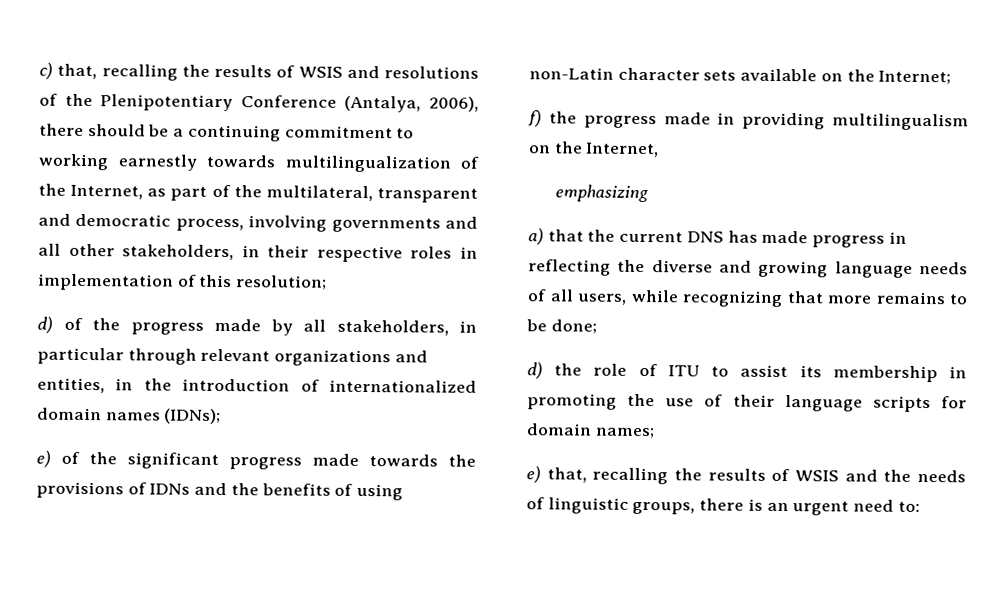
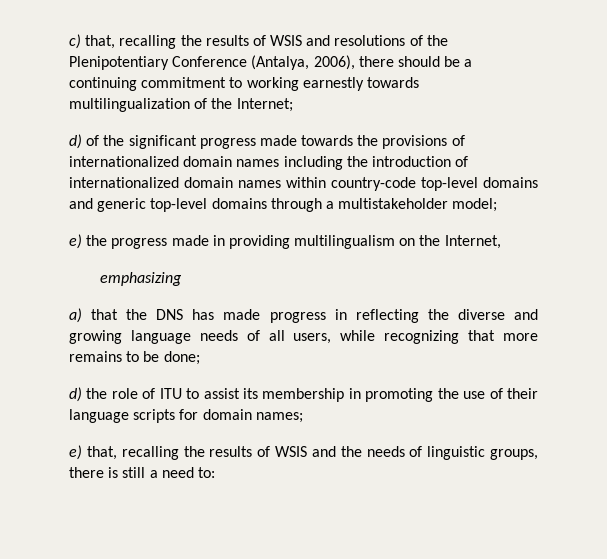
- c) that, recalling the results of WSIS and resolutions of the Plenipotentiary Conference (Antalya, 2006), there should be a continuing commitment to working earnestly towards multilingualization of the Internet, as part of the multilateral, transparent and democratic process, involving governments and all other stakeholders, in their respective roles in implementation of this resolution;
- d) of the progress made by all stakeholders, in particular through relevant organizations and entities, in the introduction of internationalized domain names (IDNs);
- e) of the significant progress made towards the provisions of IDNs and the benefits of using non-Latin character sets available on the Internet;
- f) the progress made in providing multilingualism on the Internet,
+ c) that, recalling the results of WSIS and resolutions of the Plenipotentiary Conference (Antalya, 2006), there should be a continuing commitment to working earnestly towards multilingualization of the Internet;
+ d) of the significant progress made towards the provisions of internationalized domain names including the introduction of internationalized domain names within country-code top-level domains and generic top-level domains through a multistakeholder model;
+ e) the progress made in providing multilingualism on the Internet,
- a) that the current DNS has made progress in reflecting the diverse and growing language needs of all users, while recognizing that more remains to be done;
+ a) that the DNS has made progress in reflecting the diverse and growing language needs of all users, while recognizing that more remains to be done;
- e) that, recalling the results of WSIS and the needs of linguistic groups, there is an urgent need to:
+ e) that, recalling the results of WSIS and the needs of linguistic groups, there is still a need to:

